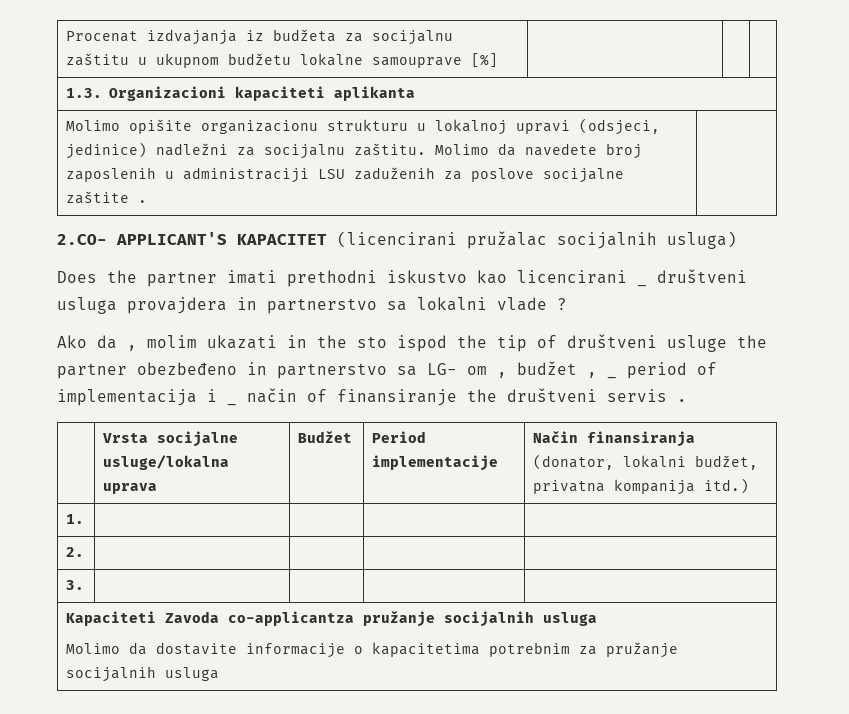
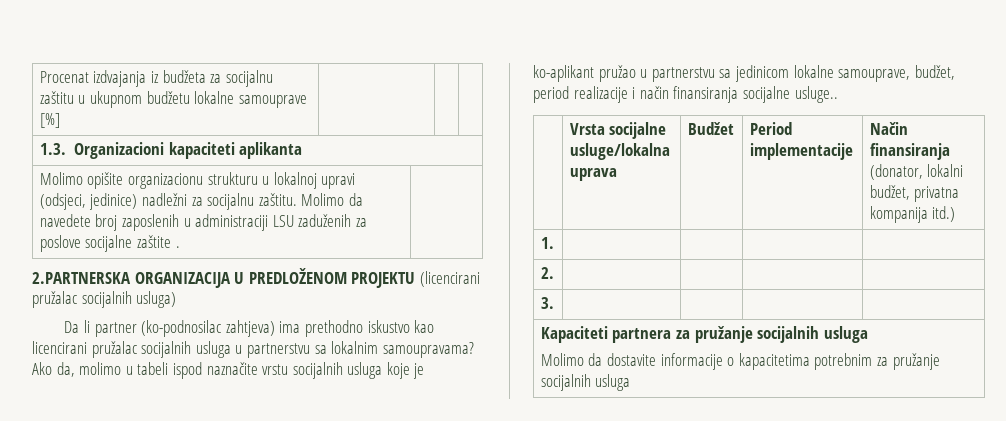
- 2.CO- APPLICANT'S KAPACITET (licencirani pružalac socijalnih usluga)
+ 2.PARTNERSKA ORGANIZACIJA U PREDLOŽENOM PROJEKTU (licencirani pružalac socijalnih usluga)
- Does the partner imati prethodni iskustvo kao licencirani _ društveni usluga provajdera in partnerstvo sa lokalni vlade ?
- Ako da , molim ukazati in the sto ispod the tip of društveni usluge the partner obezbeđeno in partnerstvo sa LG- om , budžet , _ period of implementacija i _ način of finansiranje the društveni servis .
+ Da li partner (ko-podnosilac zahtjeva) ima prethodno iskustvo kao licencirani pružalac socijalnih usluga u partnerstvu sa lokalnim samoupravama? Ako da, molimo u tabeli ispod naznačite vrstu socijalnih usluga koje je ko-aplikant pružao u partnerstvu sa jedinicom lokalne samouprave, budžet, period realizacije i način finansiranja socijalne usluge..
- Kapaciteti Zavoda co-applicantza pružanje socijalnih usluga
+ Kapaciteti partnera za pružanje socijalnih usluga

